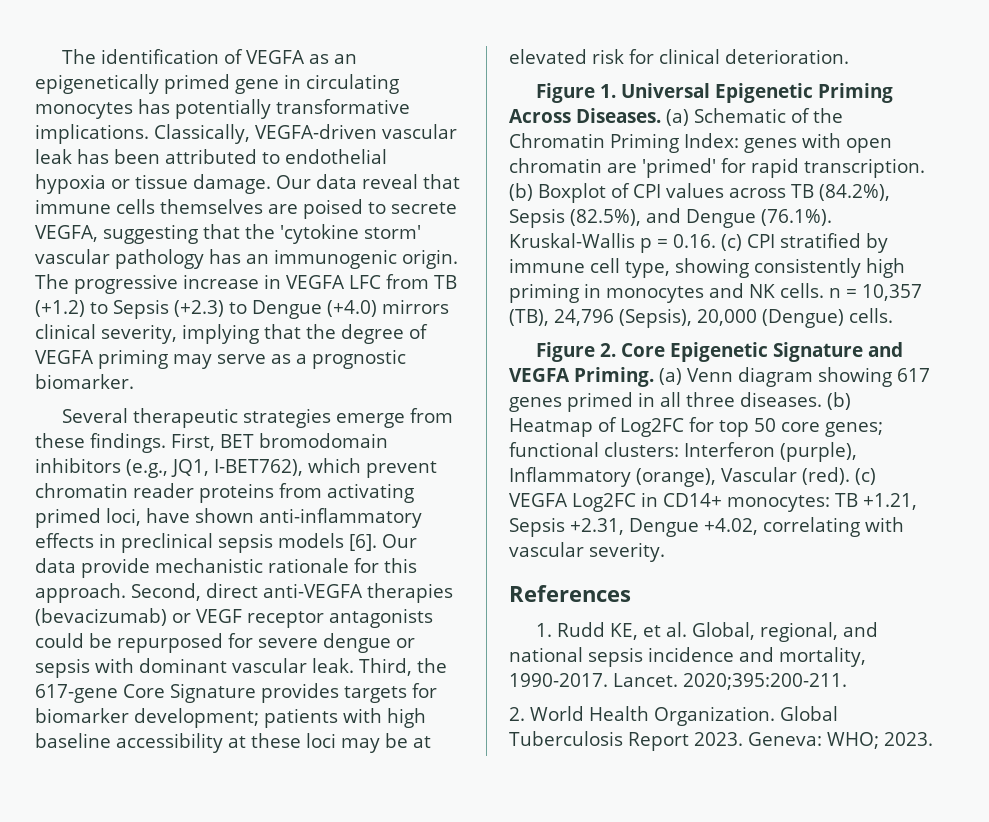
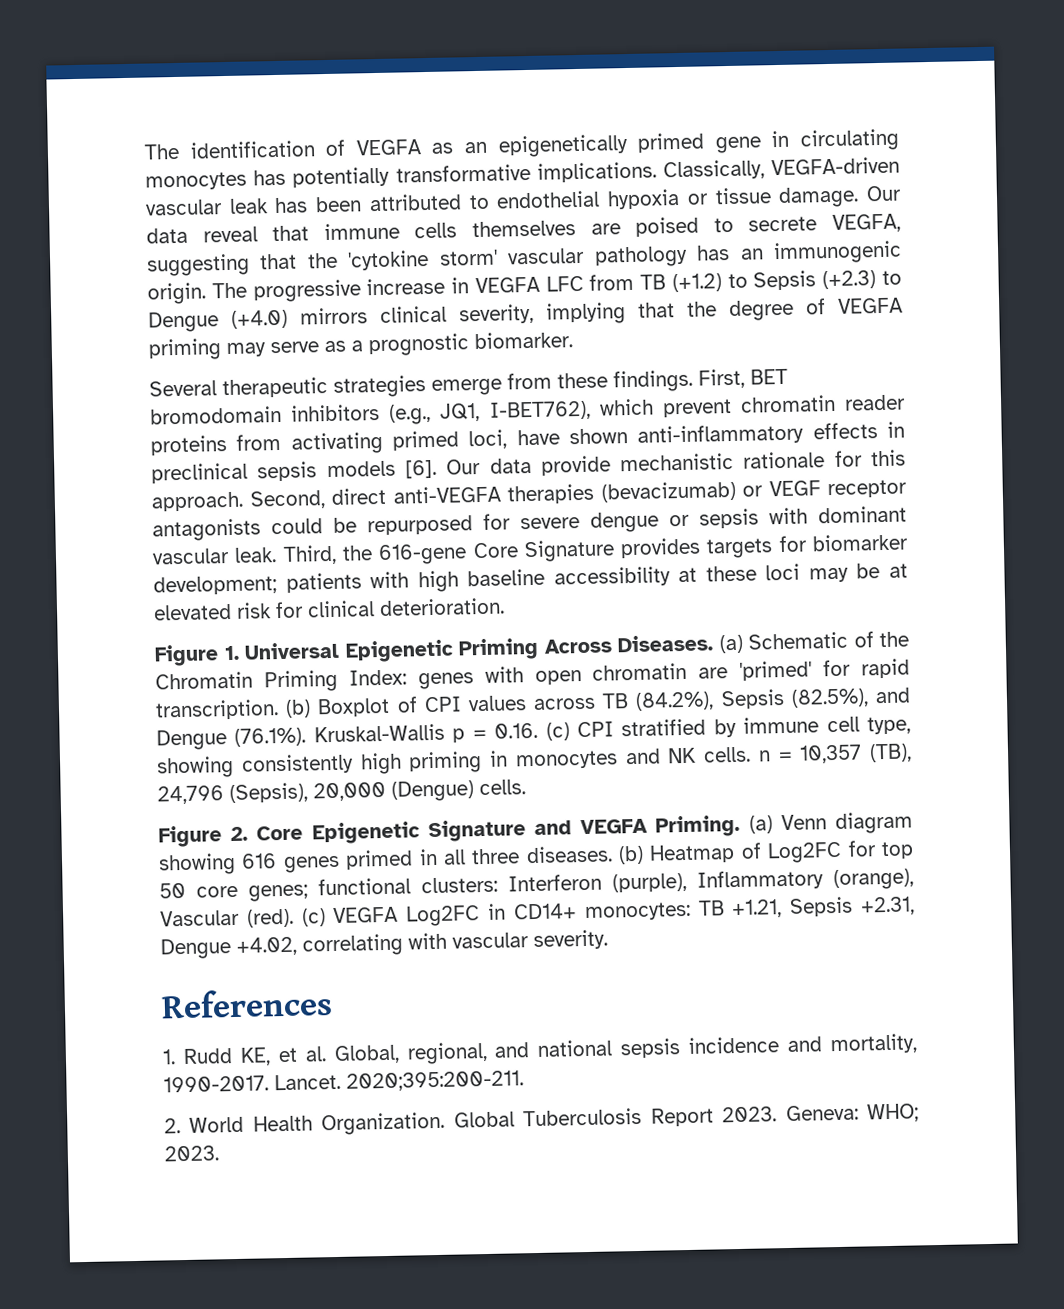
- Third, the 617-gene Core Signature provides targets for biomarker development; patients with high baseline accessibility at these loci may be at elevated risk for clinical deterioration.
+ Third, the 616-gene Core Signature provides targets for biomarker development; patients with high baseline accessibility at these loci may be at elevated risk for clinical deterioration.
- (a) Venn diagram showing 617 genes primed in all three diseases.
+ (a) Venn diagram showing 616 genes primed in all three diseases.

